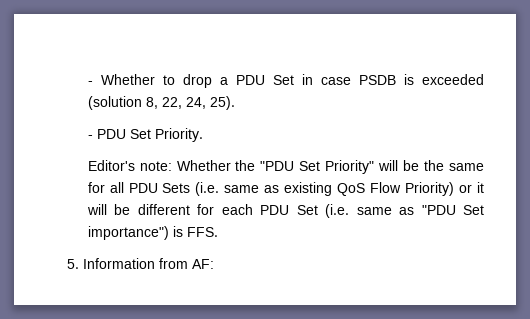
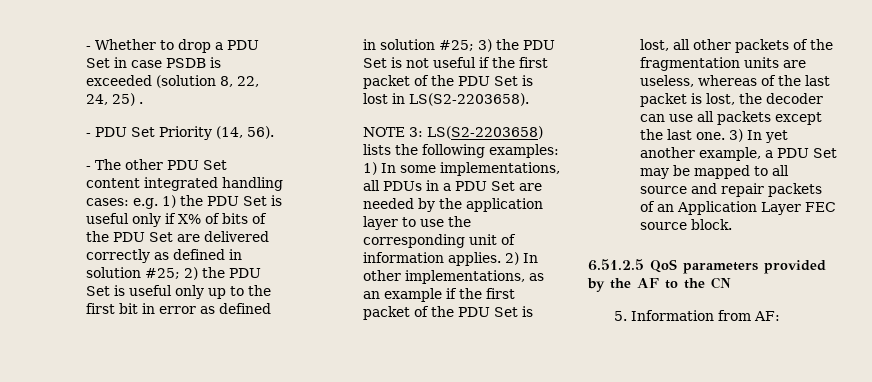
- - Whether to drop a PDU Set in case PSDB is exceeded (solution 8, 22, 24, 25).
+ - Whether to drop a PDU Set in case PSDB is exceeded (solution 8, 22, 24, 25) .
- - PDU Set Priority.
- Editor's note: Whether the "PDU Set Priority" will be the same for all PDU Sets (i.e. same as existing QoS Flow Priority) or it will be different for each PDU Set (i.e. same as "PDU Set importance") is FFS.
+ - PDU Set Priority (14, 56).
+ - The other PDU Set content integrated handling cases: e.g. 1) the PDU Set is useful only if X% of bits of the PDU Set are delivered correctly as defined in solution #25; 2) the PDU Set is useful only up to the first bit in error as defined in solution #25; 3) the PDU Set is not useful if the first packet of the PDU Set is lost in LS(S2-2203658).
+ NOTE 3: LS(S2-2203658) lists the following examples: 1) In some implementations, all PDUs in a PDU Set are needed by the application layer to use the corresponding unit of information applies. 2) In other implementations, as an example if the first packet of the PDU Set is lost, all other packets of the fragmentation units are useless, whereas of the last packet is lost, the decoder can use all packets except the last one. 3) In yet another example, a PDU Set may be mapped to all source and repair packets of an Application Layer FEC source block.
+ 6.51.2.5 QoS parameters provided by the AF to the CN

